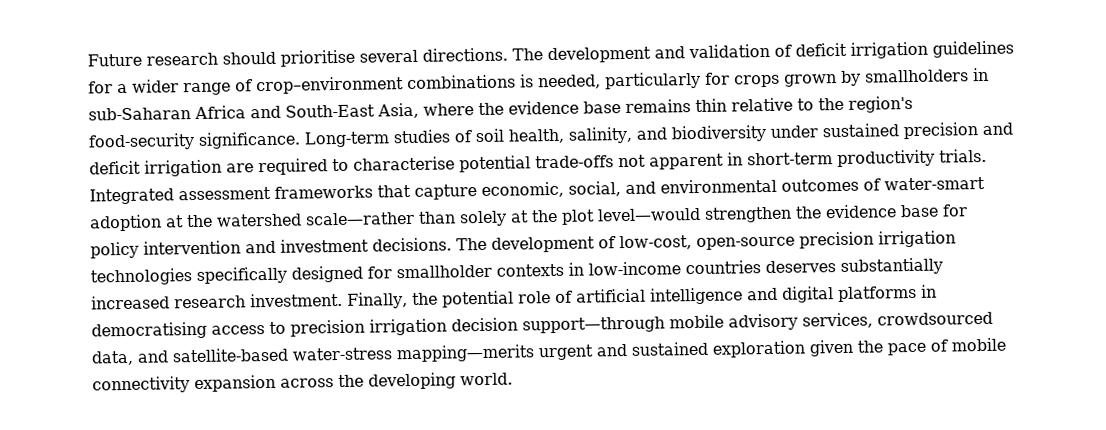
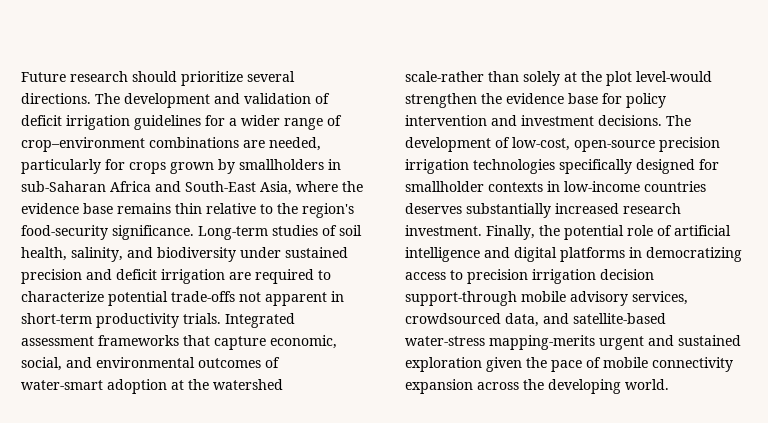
- Future research should prioritise several directions.
+ Future research should prioritize several directions.
- The development and validation of deficit irrigation guidelines for a wider range of crop–environment combinations is needed, particularly for crops grown by smallholders in sub-Saharan Africa and South-East Asia, where the evidence base remains thin relative to the region's food-security significance.
+ The development and validation of deficit irrigation guidelines for a wider range of crop–environment combinations are needed, particularly for crops grown by smallholders in sub-Saharan Africa and South-East Asia, where the evidence base remains thin relative to the region's food-security significance.
- Long-term studies of soil health, salinity, and biodiversity under sustained precision and deficit irrigation are required to characterise potential trade-offs not apparent in short-term productivity trials.
+ Long-term studies of soil health, salinity, and biodiversity under sustained precision and deficit irrigation are required to characterize potential trade-offs not apparent in short-term productivity trials.
- Integrated assessment frameworks that capture economic, social, and environmental outcomes of water-smart adoption at the watershed scale—rather than solely at the plot level—would strengthen the evidence base for policy intervention and investment decisions.
+ Integrated assessment frameworks that capture economic, social, and environmental outcomes of water-smart adoption at the watershed scale-rather than solely at the plot level-would strengthen the evidence base for policy intervention and investment decisions.
- Finally, the potential role of artificial intelligence and digital platforms in democratising access to precision irrigation decision support—through mobile advisory services, crowdsourced data, and satellite-based water-stress mapping—merits urgent and sustained exploration given the pace of mobile connectivity expansion across the developing world.
+ Finally, the potential role of artificial intelligence and digital platforms in democratizing access to precision irrigation decision support-through mobile advisory services, crowdsourced data, and satellite-based water-stress mapping-merits urgent and sustained exploration given the pace of mobile connectivity expansion across the developing world.

